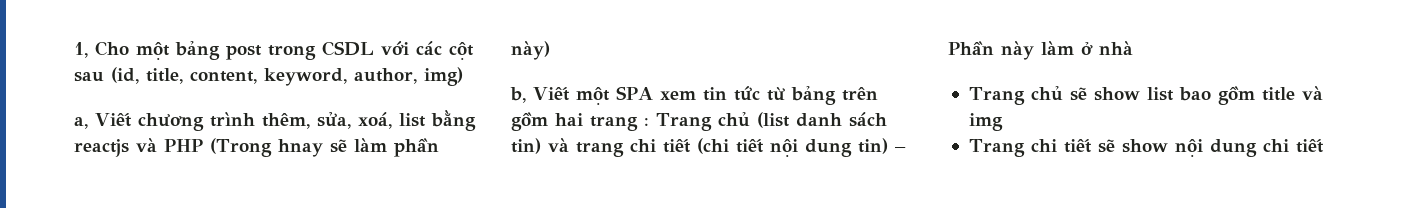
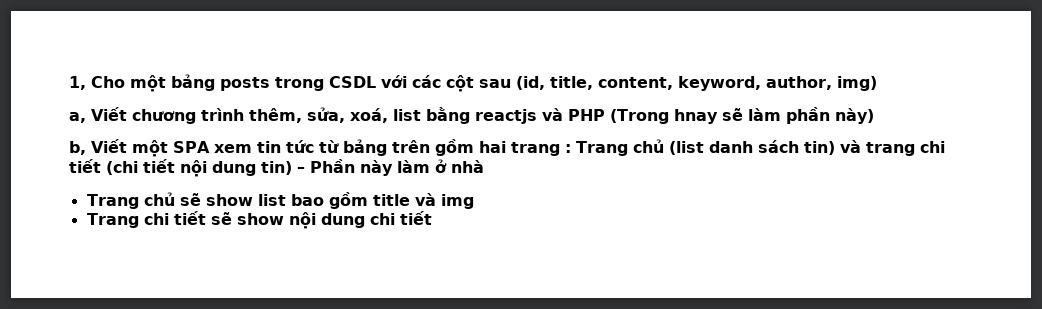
- 1, Cho một bảng post trong CSDL với các cột sau (id, title, content, keyword, author, img)
+ 1, Cho một bảng posts trong CSDL với các cột sau (id, title, content, keyword, author, img)

